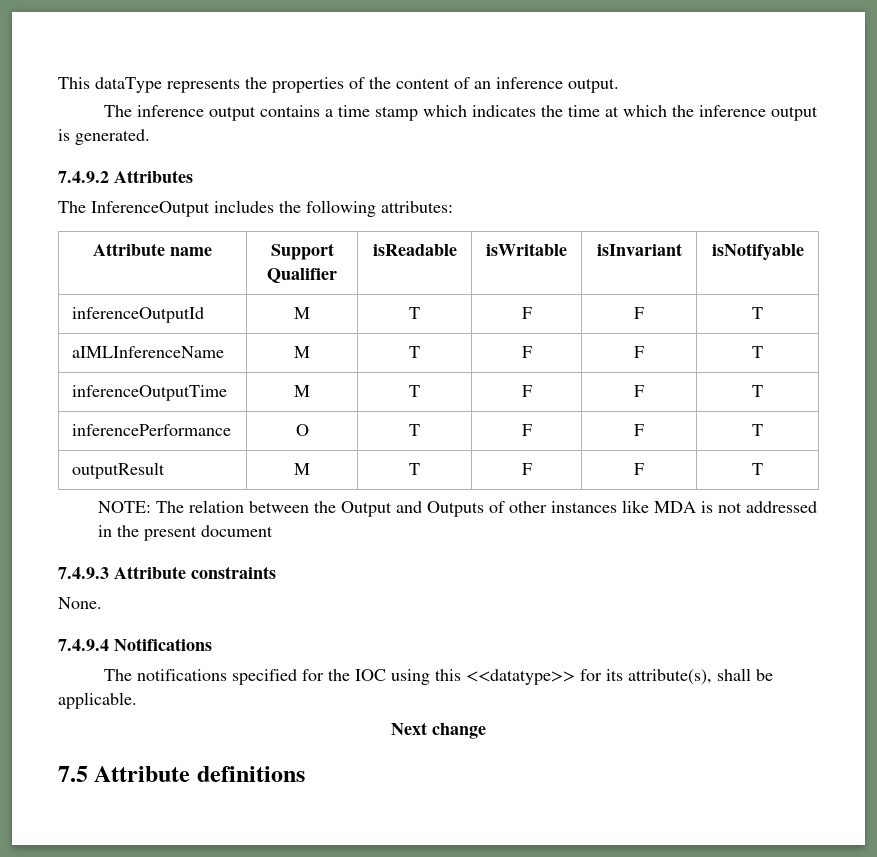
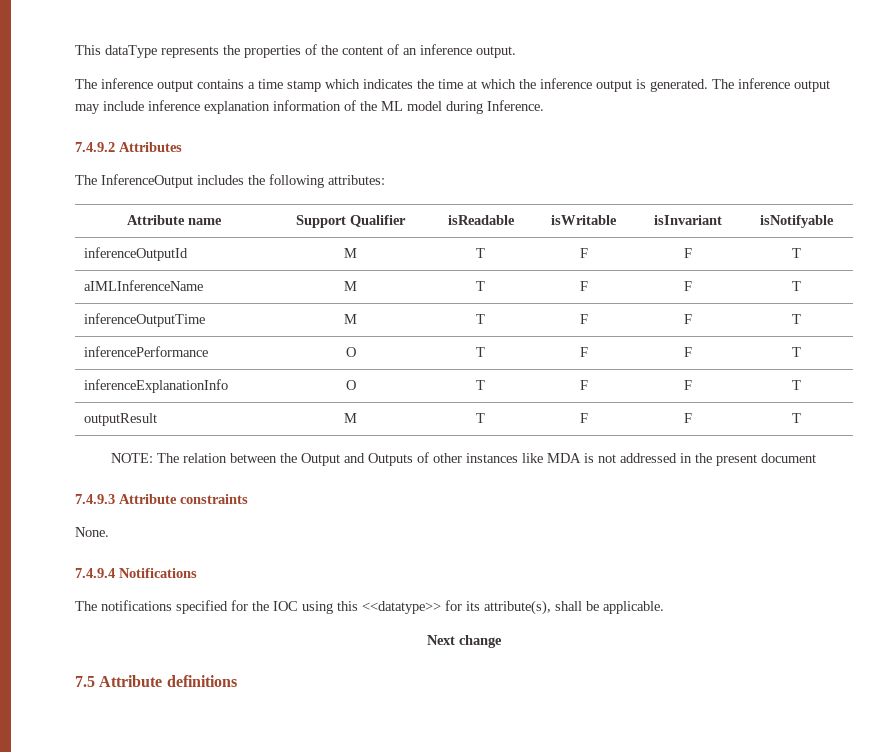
+ The inference output may include inference explanation information of the ML model during Inference.
+ inferenceExplanationInfo | O | T | F | F | T

